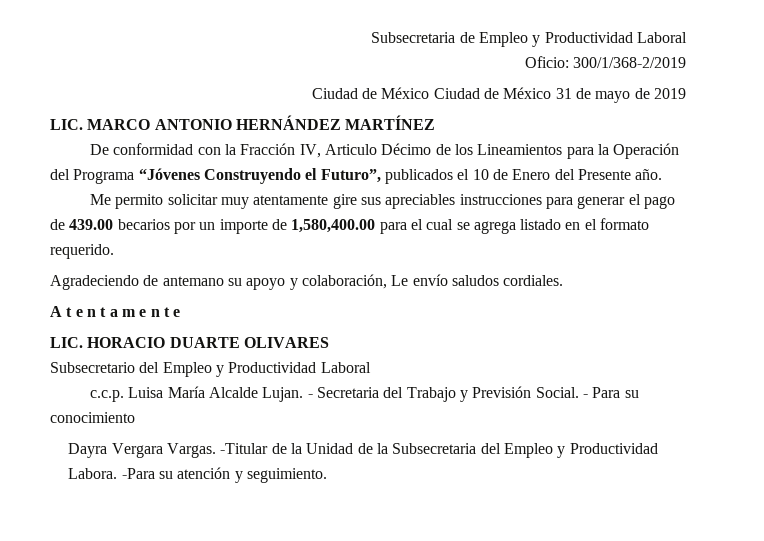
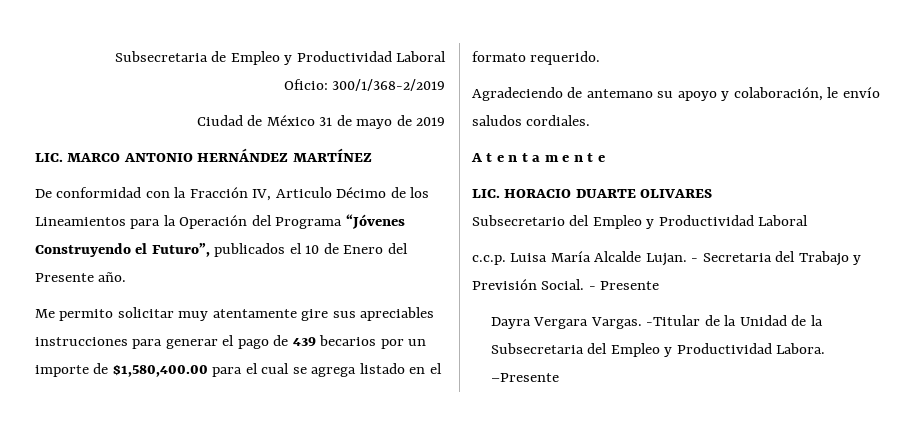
- Ciudad de México Ciudad de México 31 de mayo de 2019
+ Ciudad de México 31 de mayo de 2019
- Me permito solicitar muy atentamente gire sus apreciables instrucciones para generar el pago de 439.00 becarios por un importe de 1,580,400.00 para el cual se agrega listado en el formato requerido.
+ Me permito solicitar muy atentamente gire sus apreciables instrucciones para generar el pago de 439 becarios por un importe de $1,580,400.00 para el cual se agrega listado en el formato requerido.
- Agradeciendo de antemano su apoyo y colaboración, Le envío saludos cordiales.
+ Agradeciendo de antemano su apoyo y colaboración, le envío saludos cordiales.
- - Para su conocimiento
+ - Presente
- -Para su atención y seguimiento.
+ –Presente

